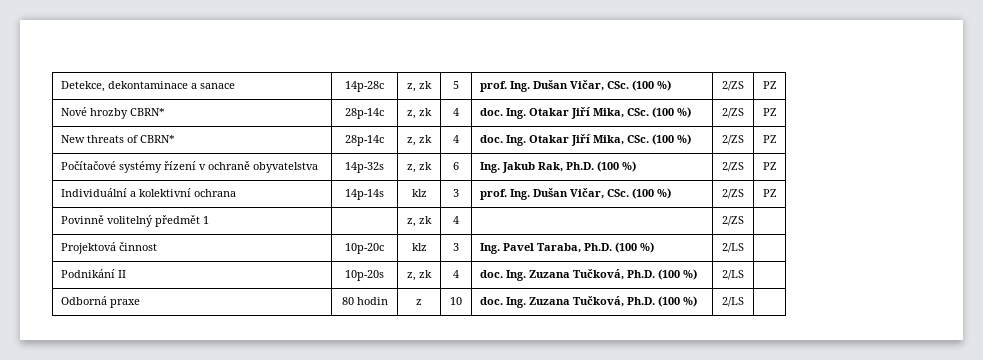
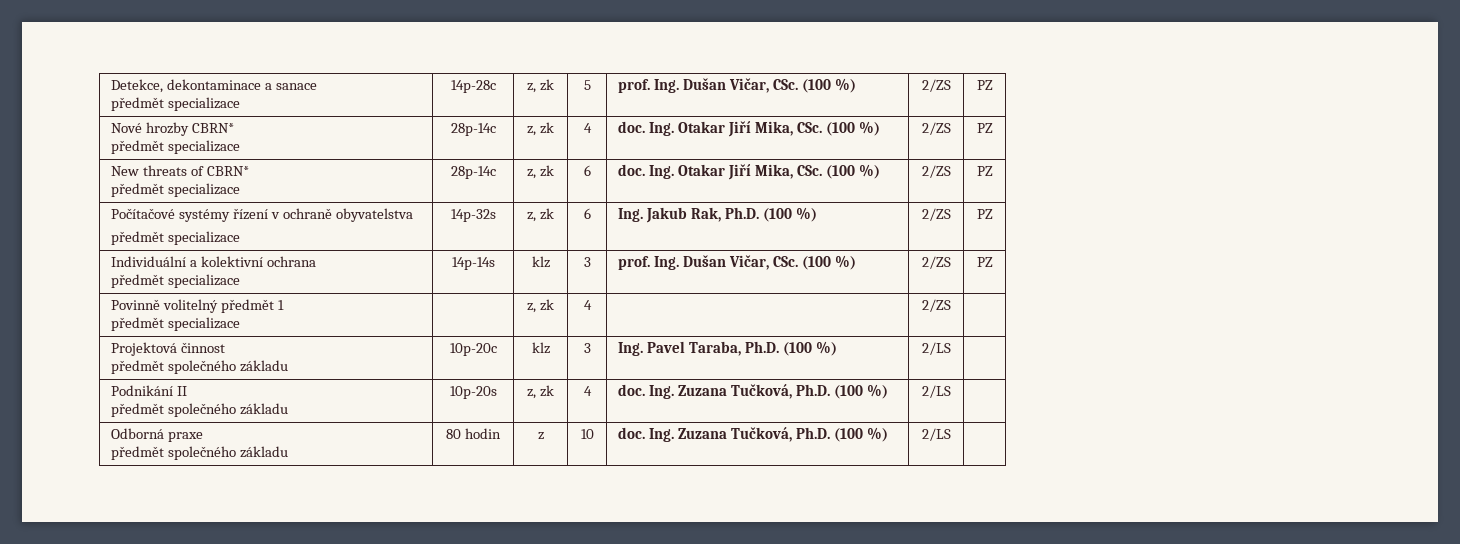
- Detekce, dekontaminace a sanace | 14p-28c | z, zk | 5 | prof. Ing. Dušan Vičar, CSc. (100 %) | 2/ZS | PZ
+ Detekce, dekontaminace a sanace
+ předmět specializace | 14p-28c | z, zk | 5 | prof. Ing. Dušan Vičar, CSc. (100 %) | 2/ZS | PZ
- Nové hrozby CBRN* | 28p-14c | z, zk | 4 | doc. Ing. Otakar Jiří Mika, CSc. (100 %) | 2/ZS | PZ
+ Nové hrozby CBRN*
+ předmět specializace | 28p-14c | z, zk | 4 | doc. Ing. Otakar Jiří Mika, CSc. (100 %) | 2/ZS | PZ
- New threats of CBRN* | 28p-14c | z, zk | 4 | doc. Ing. Otakar Jiří Mika, CSc. (100 %) | 2/ZS | PZ
+ New threats of CBRN*
+ předmět specializace | 28p-14c | z, zk | 6 | doc. Ing. Otakar Jiří Mika, CSc. (100 %) | 2/ZS | PZ
- Počítačové systémy řízení v ochraně obyvatelstva | 14p-32s | z, zk | 6 | Ing. Jakub Rak, Ph.D. (100 %) | 2/ZS | PZ
+ Počítačové systémy řízení v ochraně obyvatelstva
+ předmět specializace | 14p-32s | z, zk | 6 | Ing. Jakub Rak, Ph.D. (100 %) | 2/ZS | PZ
- Individuální a kolektivní ochrana | 14p-14s | klz | 3 | prof. Ing. Dušan Vičar, CSc. (100 %) | 2/ZS | PZ
+ Individuální a kolektivní ochrana
+ předmět specializace | 14p-14s | klz | 3 | prof. Ing. Dušan Vičar, CSc. (100 %) | 2/ZS | PZ
- Povinně volitelný předmět 1 | | z, zk | 4 | | 2/ZS |
+ Povinně volitelný předmět 1
+ předmět specializace | | z, zk | 4 | | 2/ZS |
- Projektová činnost | 10p-20c | klz | 3 | Ing. Pavel Taraba, Ph.D. (100 %) | 2/LS |
+ Projektová činnost
+ předmět společného základu | 10p-20c | klz | 3 | Ing. Pavel Taraba, Ph.D. (100 %) | 2/LS |
- Podnikání II | 10p-20s | z, zk | 4 | doc. Ing. Zuzana Tučková, Ph.D. (100 %) | 2/LS |
+ Podnikání II
+ předmět společného základu | 10p-20s | z, zk | 4 | doc. Ing. Zuzana Tučková, Ph.D. (100 %) | 2/LS |
- Odborná praxe | 80 hodin | z | 10 | doc. Ing. Zuzana Tučková, Ph.D. (100 %) | 2/LS |
+ Odborná praxe
+ předmět společného základu | 80 hodin | z | 10 | doc. Ing. Zuzana Tučková, Ph.D. (100 %) | 2/LS |

